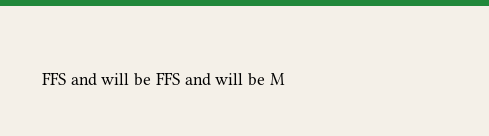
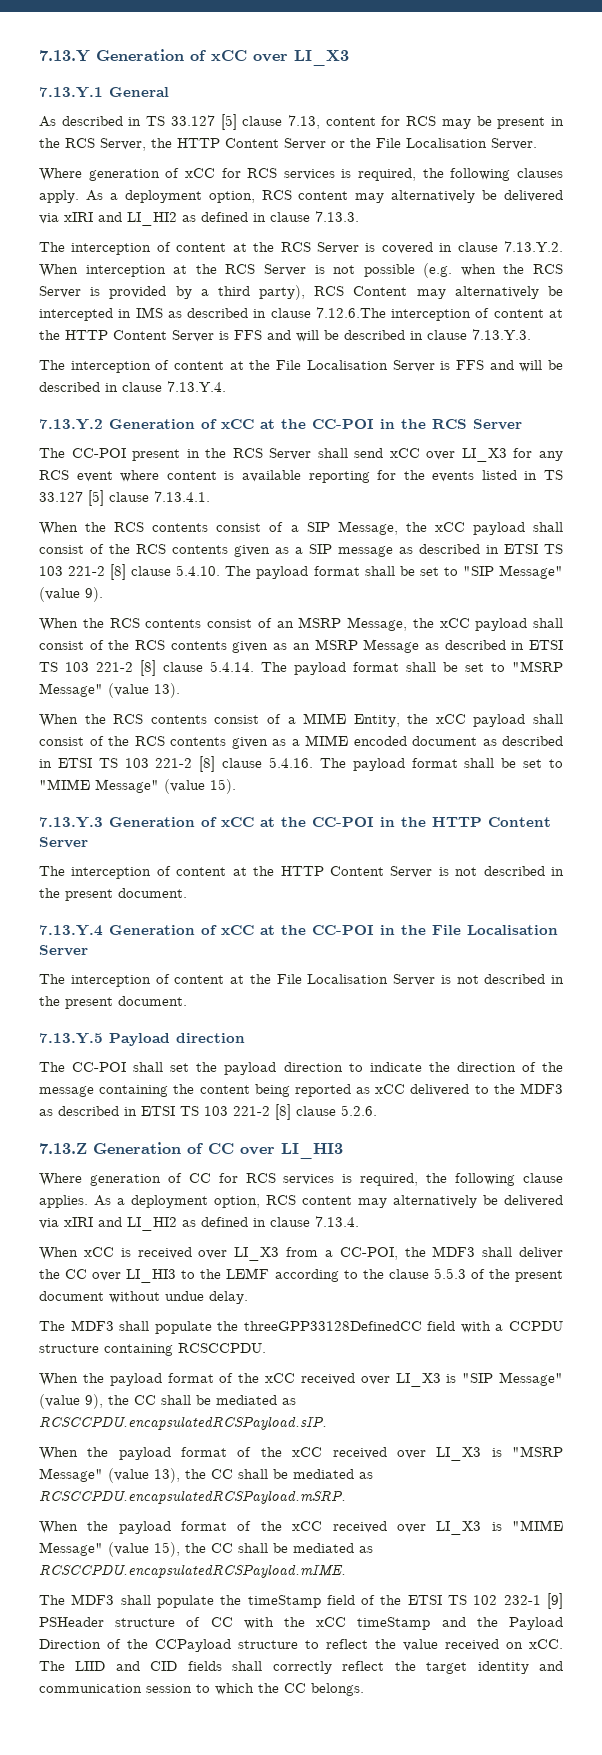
- FFS and will be FFS and will be M
+ 7.13.Y Generation of xCC over LI_X3
+ 7.13.Y.1 General
+ As described in TS 33.127 [5] clause 7.13, content for RCS may be present in the RCS Server, the HTTP Content Server or the File Localisation Server.
+ Where generation of xCC for RCS services is required, the following clauses apply. As a deployment option, RCS content may alternatively be delivered via xIRI and LI_HI2 as defined in clause 7.13.3.
+ The interception of content at the RCS Server is covered in clause 7.13.Y.2. When interception at the RCS Server is not possible (e.g. when the RCS Server is provided by a third party), RCS Content may alternatively be intercepted in IMS as described in clause 7.12.6.The interception of content at the HTTP Content Server is FFS and will be described in clause 7.13.Y.3.
+ The interception of content at the File Localisation Server is FFS and will be described in clause 7.13.Y.4.
+ 7.13.Y.2 Generation of xCC at the CC-POI in the RCS Server
+ The CC-POI present in the RCS Server shall send xCC over LI_X3 for any RCS event where content is available reporting for the events listed in TS 33.127 [5] clause 7.13.4.1.
+ When the RCS contents consist of a SIP Message, the xCC payload shall consist of the RCS contents given as a SIP message as described in ETSI TS 103 221-2 [8] clause 5.4.10. The payload format shall be set to "SIP Message" (value 9).
+ When the RCS contents consist of an MSRP Message, the xCC payload shall consist of the RCS contents given as an MSRP Message as described in ETSI TS 103 221-2 [8] clause 5.4.14. The payload format shall be set to "MSRP Message" (value 13).
+ When the RCS contents consist of a MIME Entity, the xCC payload shall consist of the RCS contents given as a MIME encoded document as described in ETSI TS 103 221-2 [8] clause 5.4.16. The payload format shall be set to "MIME Message" (value 15).
+ 7.13.Y.3 Generation of xCC at the CC-POI in the HTTP Content Server
+ The interception of content at the HTTP Content Server is not described in the present document.
+ 7.13.Y.4 Generation of xCC at the CC-POI in the File Localisation Server
+ The interception of content at the File Localisation Server is not described in the present document.
+ 7.13.Y.5 Payload direction
+ The CC-POI shall set the payload direction to indicate the direction of the message containing the content being reported as xCC delivered to the MDF3 as described in ETSI TS 103 221-2 [8] clause 5.2.6.
+ 7.13.Z Generation of CC over LI_HI3
+ Where generation of CC for RCS services is required, the following clause applies. As a deployment option, RCS content may alternatively be delivered via xIRI and LI_HI2 as defined in clause 7.13.4.
+ When xCC is received over LI_X3 from a CC-POI, the MDF3 shall deliver the CC over LI_HI3 to the LEMF according to the clause 5.5.3 of the present document without undue delay.
+ The MDF3 shall populate the threeGPP33128DefinedCC field with a CCPDU structure containing RCSCCPDU.
+ When the payload format of the xCC received over LI_X3 is "SIP Message" (value 9), the CC shall be mediated as RCSCCPDU.encapsulatedRCSPayload.sIP.
+ When the payload format of the xCC received over LI_X3 is "MSRP Message" (value 13), the CC shall be mediated as RCSCCPDU.encapsulatedRCSPayload.mSRP.
+ When the payload format of the xCC received over LI_X3 is "MIME Message" (value 15), the CC shall be mediated as RCSCCPDU.encapsulatedRCSPayload.mIME.
+ The MDF3 shall populate the timeStamp field of the ETSI TS 102 232-1 [9] PSHeader structure of CC with the xCC timeStamp and the Payload Direction of the CCPayload structure to reflect the value received on xCC. The LIID and CID fields shall correctly reflect the target identity and communication session to which the CC belongs.

